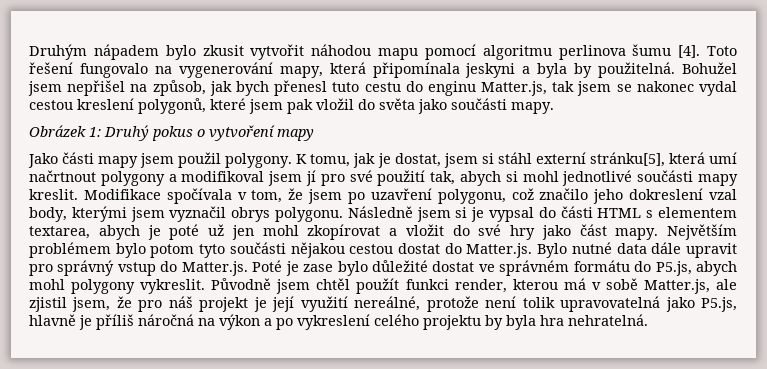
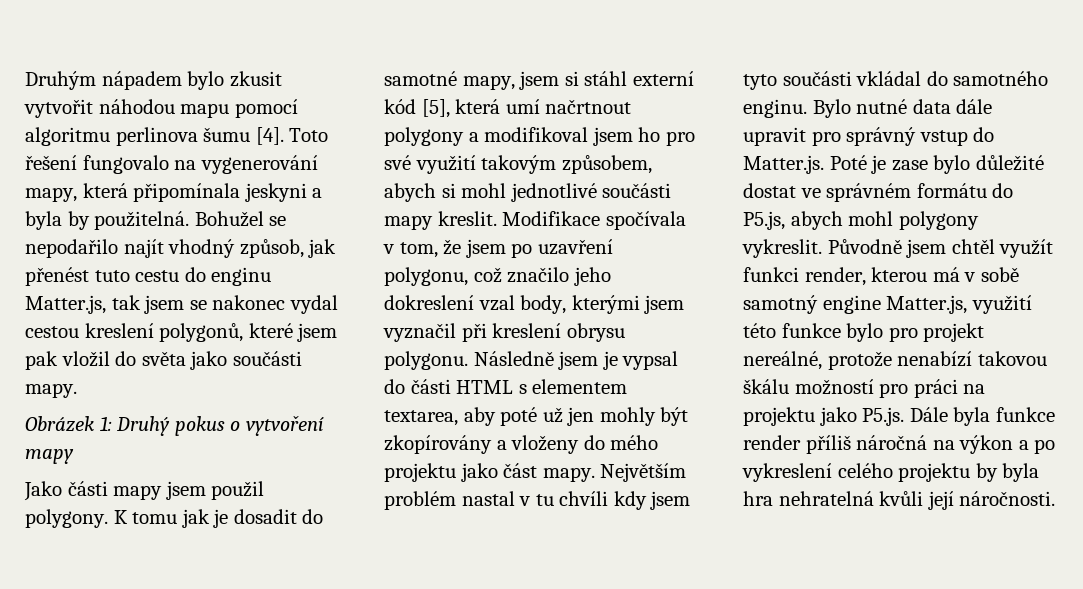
- Bohužel jsem nepřišel na způsob, jak bych přenesl tuto cestu do enginu Matter.js, tak jsem se nakonec vydal cestou kreslení polygonů, které jsem pak vložil do světa jako součásti mapy.
+ Bohužel se nepodařilo najít vhodný způsob, jak přenést tuto cestu do enginu Matter.js, tak jsem se nakonec vydal cestou kreslení polygonů, které jsem pak vložil do světa jako součásti mapy.
- K tomu, jak je dostat, jsem si stáhl externí stránku[5], která umí načrtnout polygony a modifikoval jsem jí pro své použití tak, abych si mohl jednotlivé součásti mapy kreslit.
+ K tomu jak je dosadit do samotné mapy, jsem si stáhl externí kód [5], která umí načrtnout polygony a modifikoval jsem ho pro své využití takovým způsobem, abych si mohl jednotlivé součásti mapy kreslit.
- Modifikace spočívala v tom, že jsem po uzavření polygonu, což značilo jeho dokreslení vzal body, kterými jsem vyznačil obrys polygonu.
+ Modifikace spočívala v tom, že jsem po uzavření polygonu, což značilo jeho dokreslení vzal body, kterými jsem vyznačil při kreslení obrysu polygonu.
- Následně jsem si je vypsal do části HTML s elementem textarea, abych je poté už jen mohl zkopírovat a vložit do své hry jako část mapy. Největším problémem bylo potom tyto součásti nějakou cestou dostat do Matter.js. Bylo nutné data dále upravit pro správný vstup do Matter.js. Poté je zase bylo důležité dostat ve správném formátu do P5.js, abych mohl polygony vykreslit.
+ Následně jsem je vypsal do části HTML s elementem textarea, aby poté už jen mohly být zkopírovány a vloženy do mého projektu jako část mapy. Největším problém nastal v tu chvíli kdy jsem tyto součásti vkládal do samotného enginu. Bylo nutné data dále upravit pro správný vstup do Matter.js. Poté je zase bylo důležité dostat ve správném formátu do P5.js, abych mohl polygony vykreslit.
- Původně jsem chtěl použít funkci render, kterou má v sobě Matter.js, ale zjistil jsem, že pro náš projekt je její využití nereálné, protože není tolik upravovatelná jako P5.js, hlavně je příliš náročná na výkon a po vykreslení celého projektu by byla hra nehratelná.
+ Původně jsem chtěl využít funkci render, kterou má v sobě samotný engine Matter.js, využití této funkce bylo pro projekt nereálné, protože nenabízí takovou škálu možností pro práci na projektu jako P5.js. Dále byla funkce render příliš náročná na výkon a po vykreslení celého projektu by byla hra nehratelná kvůli její náročnosti.

